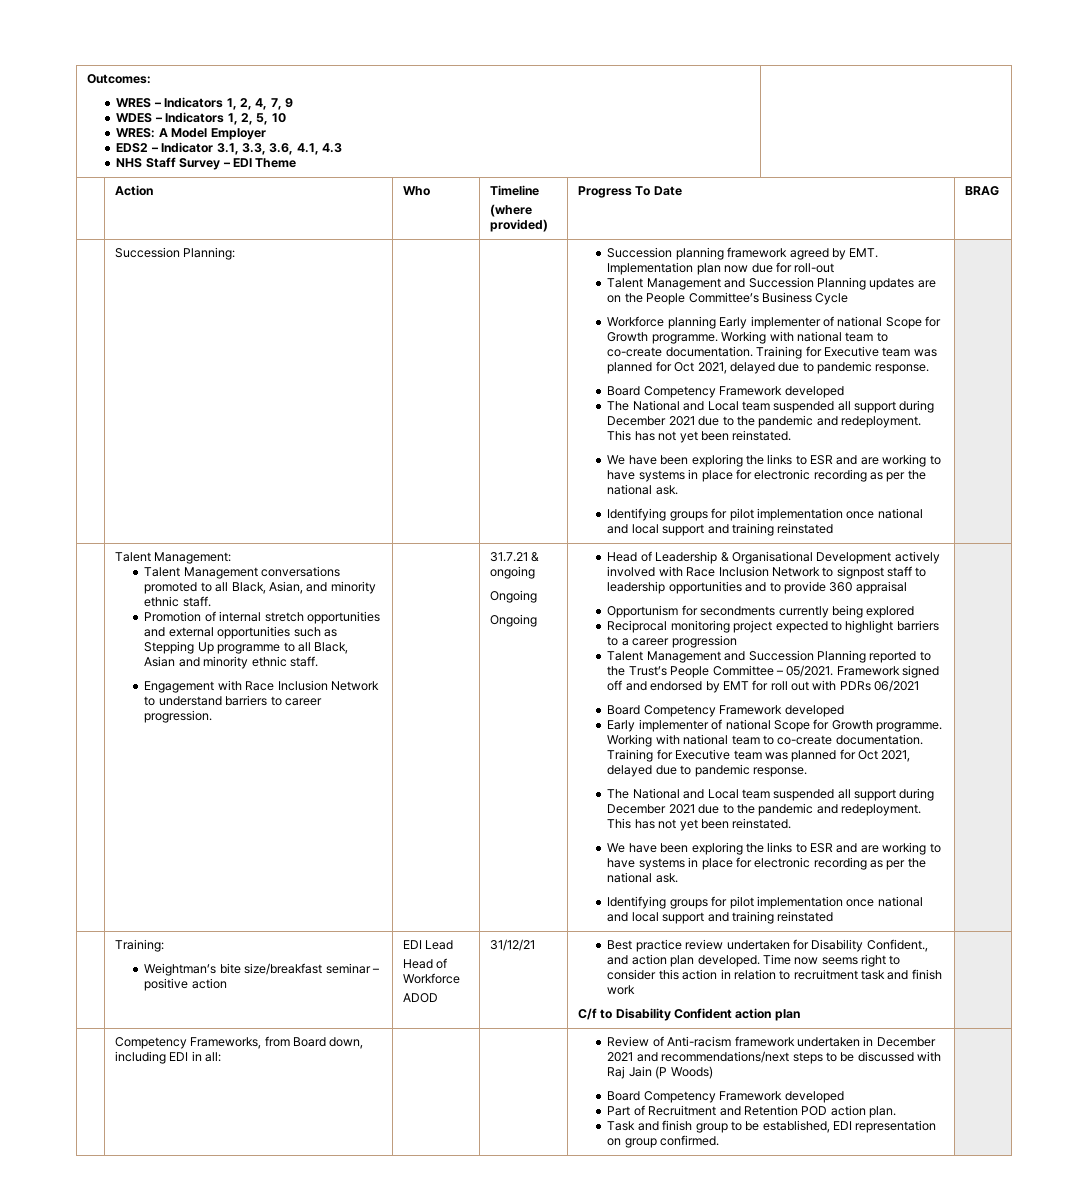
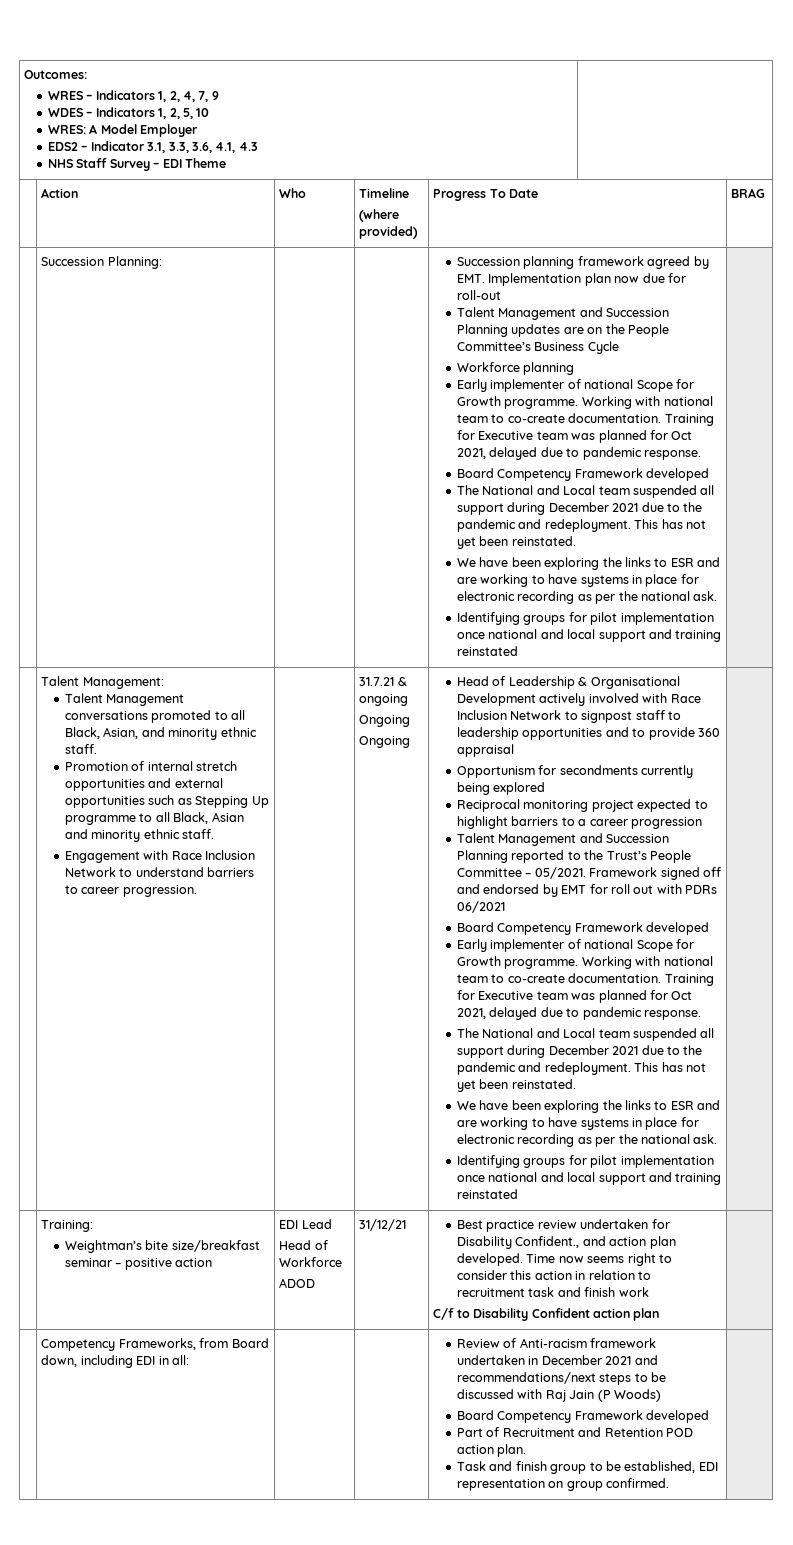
- Workforce planning Early implementer of national Scope for Growth programme.
+ Workforce planning
+ Early implementer of national Scope for Growth programme.

